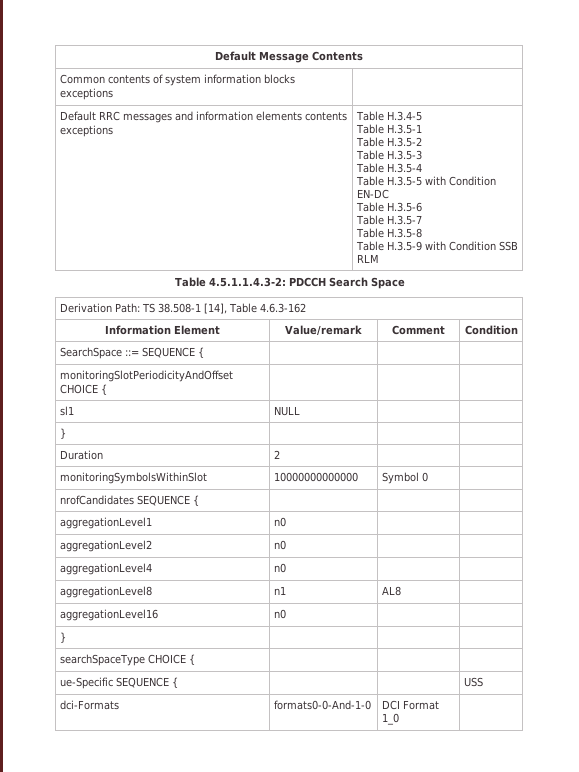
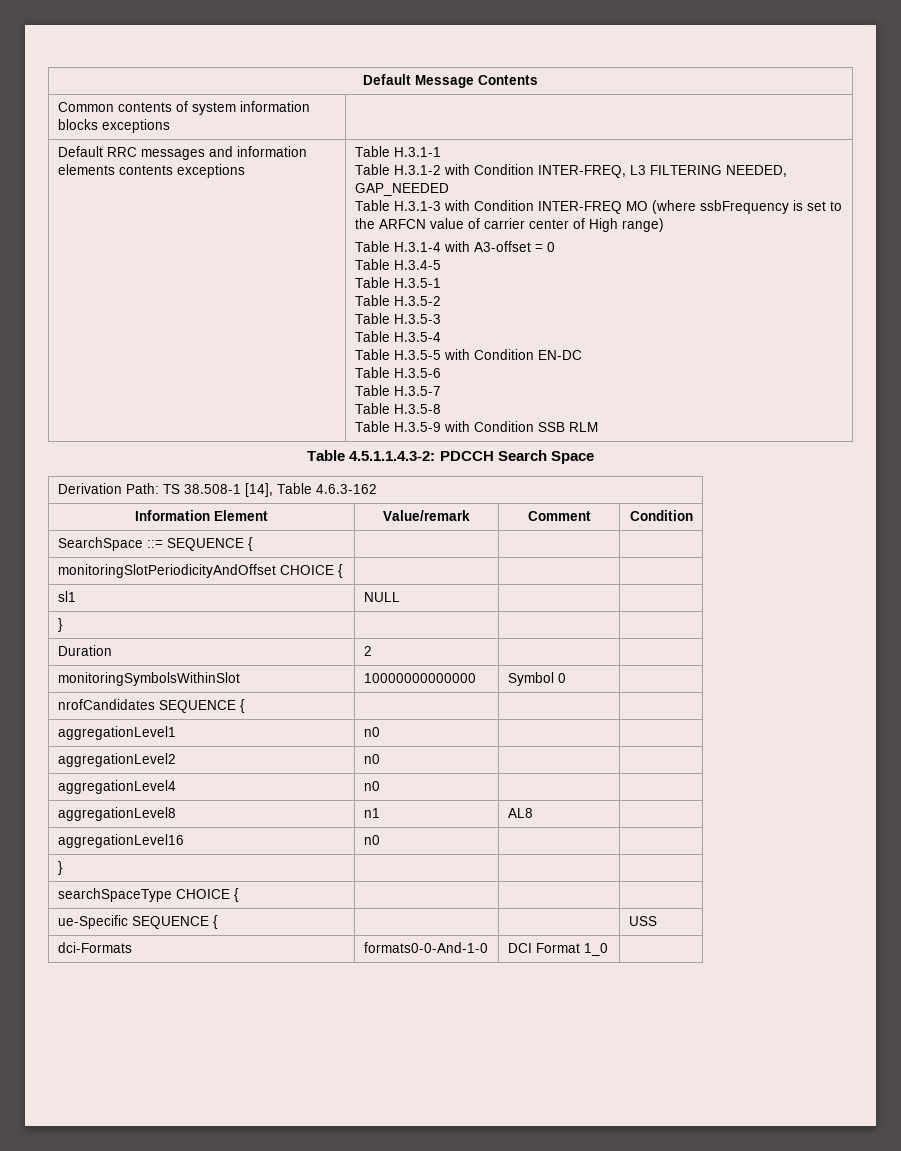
+ Table H.3.1-1
+ Table H.3.1-2 with Condition INTER-FREQ, L3 FILTERING NEEDED, GAP_NEEDED
+ Table H.3.1-3 with Condition INTER-FREQ MO (where ssbFrequency is set to the ARFCN value of carrier center of High range)
+ Table H.3.1-4 with A3-offset = 0

